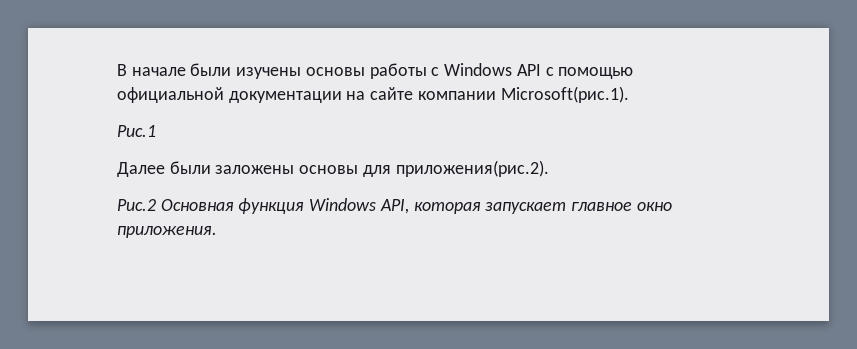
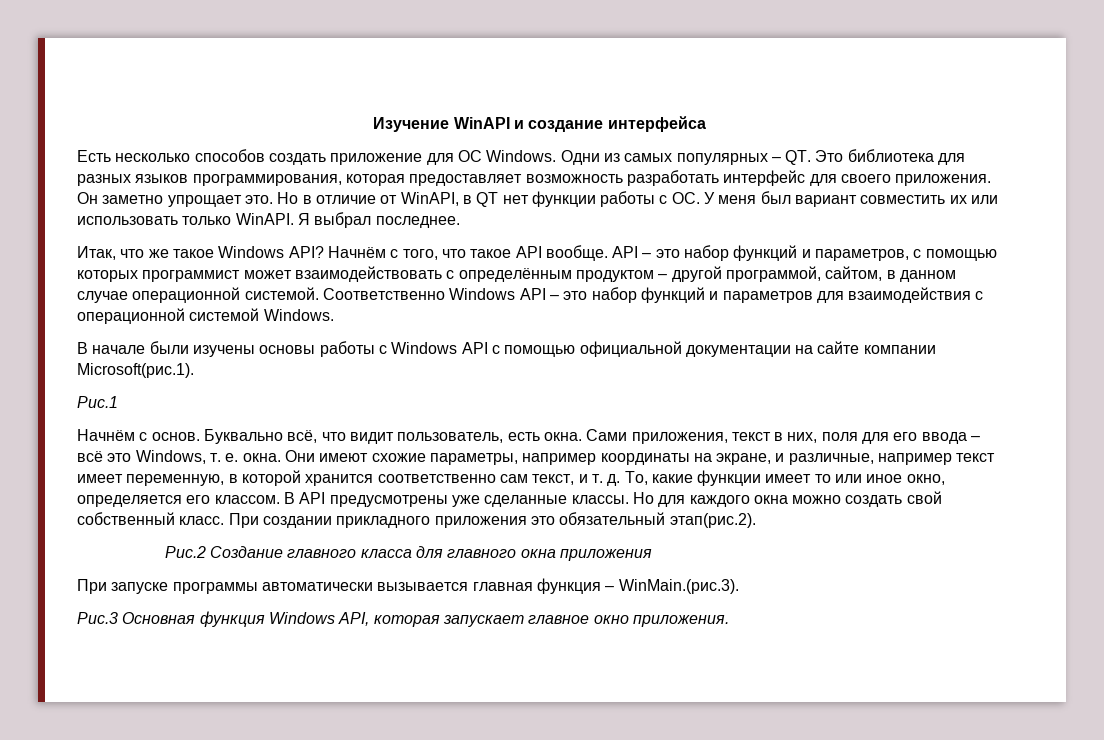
+ Изучение WinAPI и создание интерфейса
+ Есть несколько способов создать приложение для ОС Windows. Одни из самых популярных – QT. Это библиотека для разных языков программирования, которая предоставляет возможность разработать интерфейс для своего приложения. Он заметно упрощает это. Но в отличие от WinAPI, в QT нет функции работы с ОС. У меня был вариант совместить их или использовать только WinAPI. Я выбрал последнее.
+ Итак, что же такое Windows API? Начнём с того, что такое API вообще. API – это набор функций и параметров, с помощью которых программист может взаимодействовать с определённым продуктом – другой программой, сайтом, в данном случае операционной системой. Соответственно Windows API – это набор функций и параметров для взаимодействия с операционной системой Windows.
- Далее были заложены основы для приложения(рис.2).
- Рис.2 Основная функция Windows API, которая запускает главное окно приложения.
+ Начнём с основ. Буквально всё, что видит пользователь, есть окна. Сами приложения, текст в них, поля для его ввода – всё это Windows, т. е. окна. Они имеют схожие параметры, например координаты на экране, и различные, например текст имеет переменную, в которой хранится соответственно сам текст, и т. д. То, какие функции имеет то или иное окно, определяется его классом. В API предусмотрены уже сделанные классы. Но для каждого окна можно создать свой собственный класс. При создании прикладного приложения это обязательный этап(рис.2).
+ Рис.2 Создание главного класса для главного окна приложения
+ При запуске программы автоматически вызывается главная функция – WinMain.(рис.3).
+ Рис.3 Основная функция Windows API, которая запускает главное окно приложения.

